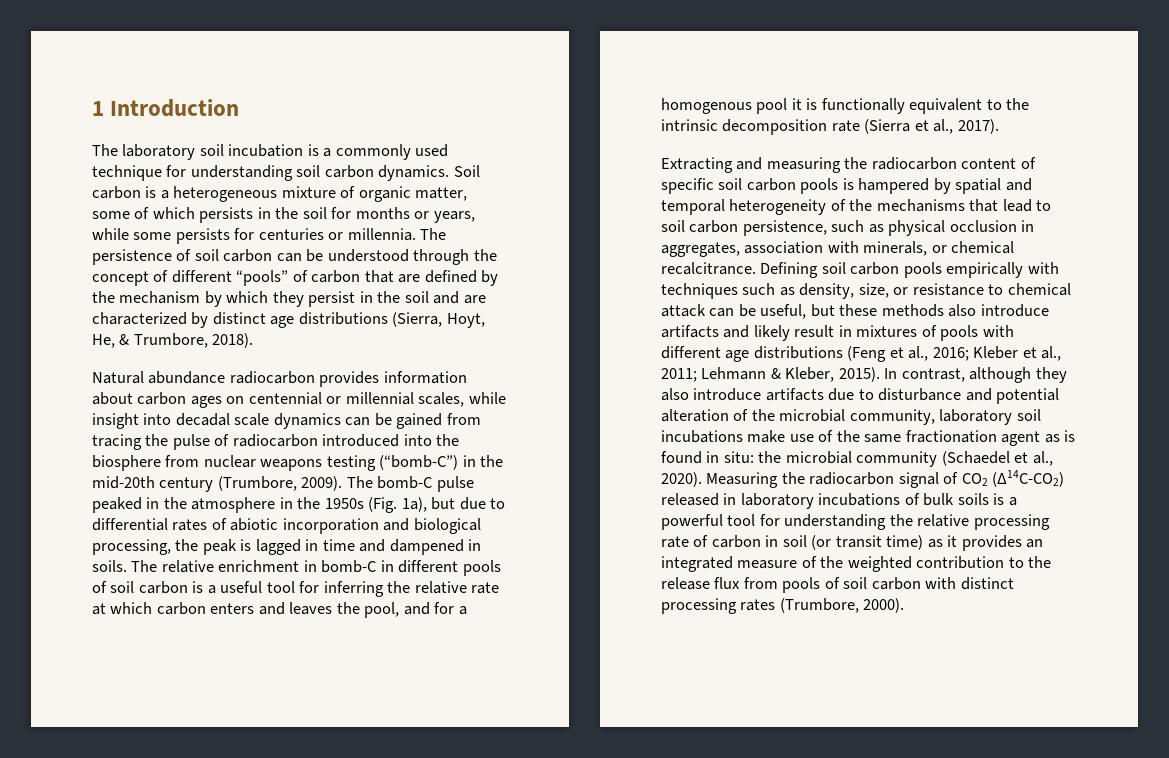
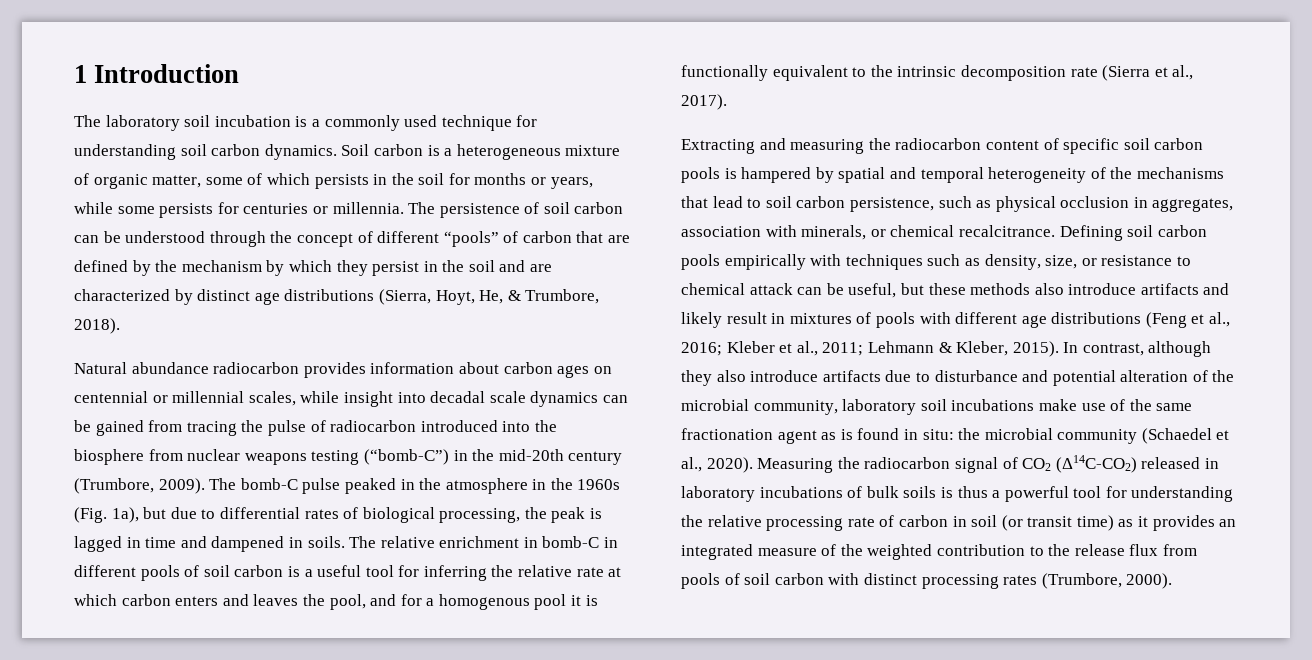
- The bomb-C pulse peaked in the atmosphere in the 1950s (Fig. 1a), but due to differential rates of abiotic incorporation and biological processing, the peak is lagged in time and dampened in soils.
+ The bomb-C pulse peaked in the atmosphere in the 1960s (Fig. 1a), but due to differential rates of biological processing, the peak is lagged in time and dampened in soils.
- Measuring the radiocarbon signal of CO2 (Δ14C-CO2) released in laboratory incubations of bulk soils is a powerful tool for understanding the relative processing rate of carbon in soil (or transit time) as it provides an integrated measure of the weighted contribution to the release flux from pools of soil carbon with distinct processing rates (Trumbore, 2000).
+ Measuring the radiocarbon signal of CO2 (Δ14C-CO2) released in laboratory incubations of bulk soils is thus a powerful tool for understanding the relative processing rate of carbon in soil (or transit time) as it provides an integrated measure of the weighted contribution to the release flux from pools of soil carbon with distinct processing rates (Trumbore, 2000).

